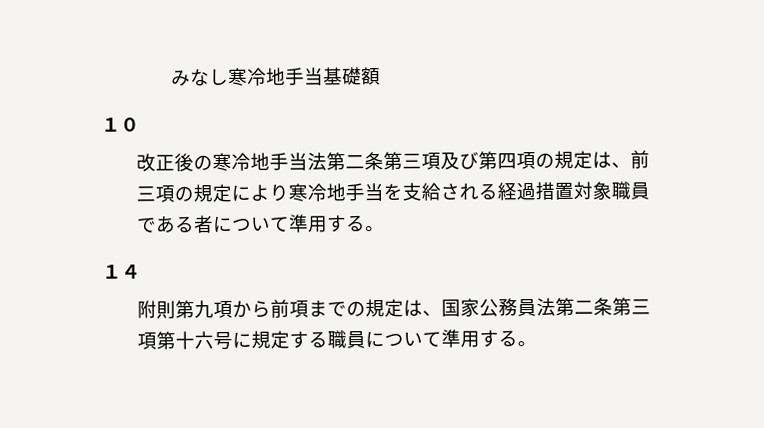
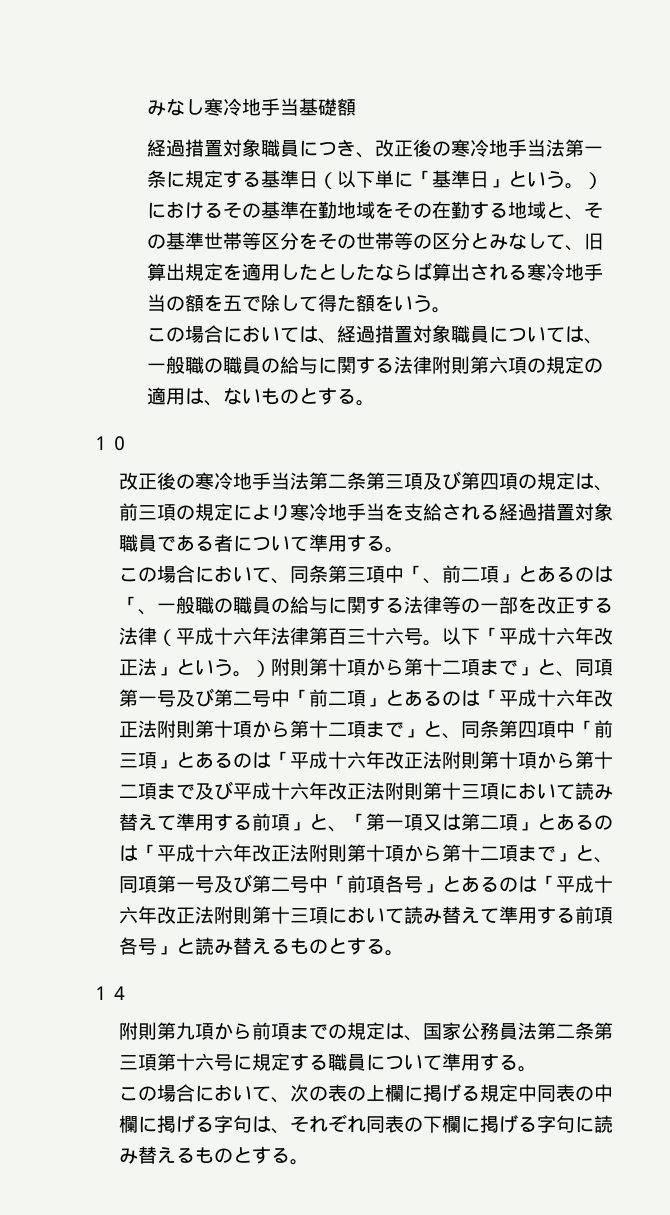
+ 経過措置対象職員につき、改正後の寒冷地手当法第一条に規定する基準日（以下単に「基準日」という。）におけるその基準在勤地域をその在勤する地域と、その基準世帯等区分をその世帯等の区分とみなして、旧算出規定を適用したとしたならば算出される寒冷地手当の額を五で除して得た額をいう。
+ この場合においては、経過措置対象職員については、一般職の職員の給与に関する法律附則第六項の規定の適用は、ないものとする。
+ この場合において、同条第三項中「、前二項」とあるのは「、一般職の職員の給与に関する法律等の一部を改正する法律（平成十六年法律第百三十六号。以下「平成十六年改正法」という。）附則第十項から第十二項まで」と、同項第一号及び第二号中「前二項」とあるのは「平成十六年改正法附則第十項から第十二項まで」と、同条第四項中「前三項」とあるのは「平成十六年改正法附則第十項から第十二項まで及び平成十六年改正法附則第十三項において読み替えて準用する前項」と、「第一項又は第二項」とあるのは「平成十六年改正法附則第十項から第十二項まで」と、同項第一号及び第二号中「前項各号」とあるのは「平成十六年改正法附則第十三項において読み替えて準用する前項各号」と読み替えるものとする。
+ この場合において、次の表の上欄に掲げる規定中同表の中欄に掲げる字句は、それぞれ同表の下欄に掲げる字句に読み替えるものとする。

